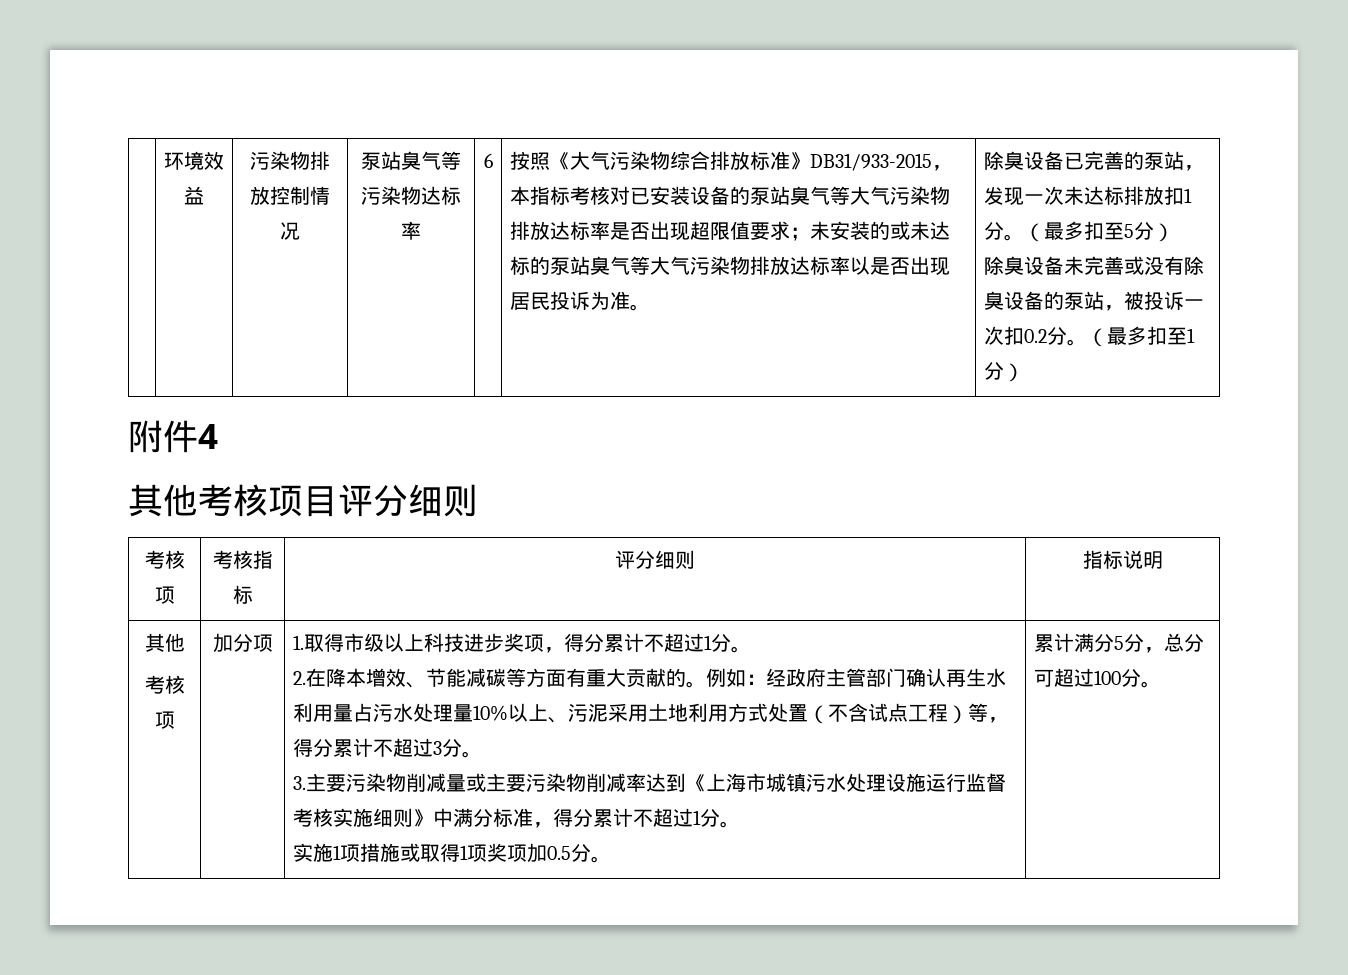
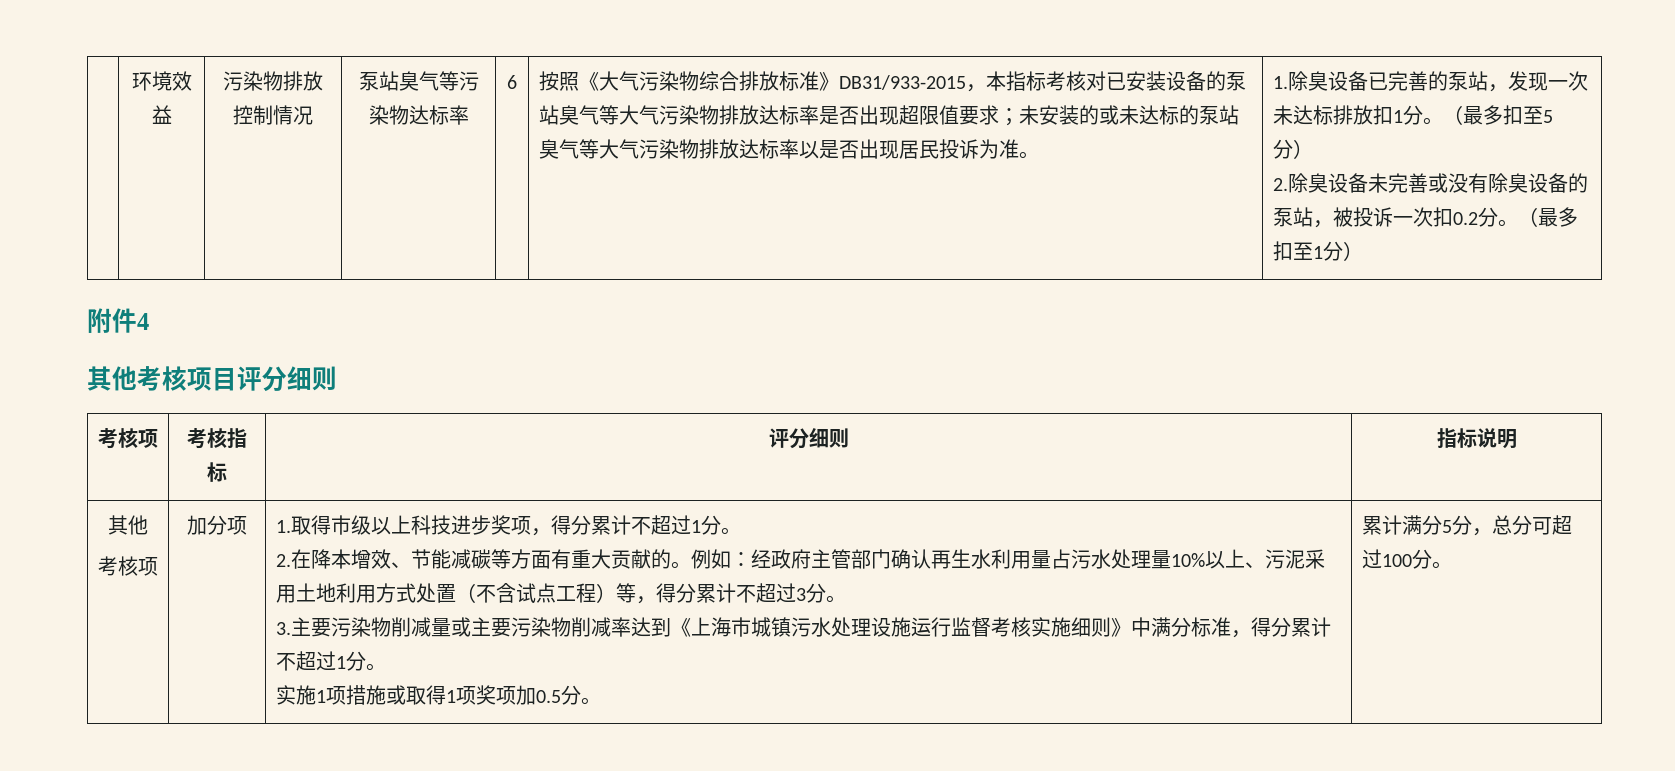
- 除臭设备已完善的泵站，发现一次未达标排放扣1分。
+ 1.除臭设备已完善的泵站，发现一次未达标排放扣1分。
- 除臭设备未完善或没有除臭设备的泵站，被投诉一次扣0.2分。
+ 2.除臭设备未完善或没有除臭设备的泵站，被投诉一次扣0.2分。

